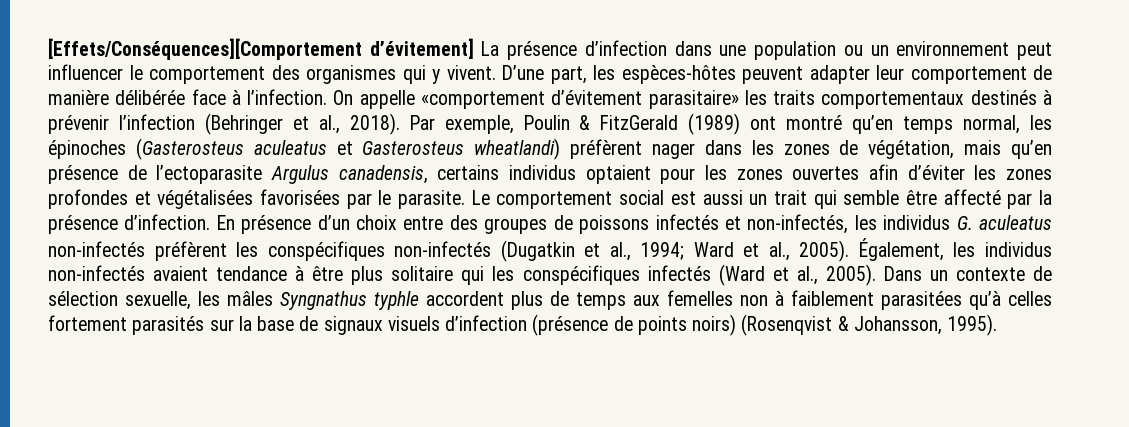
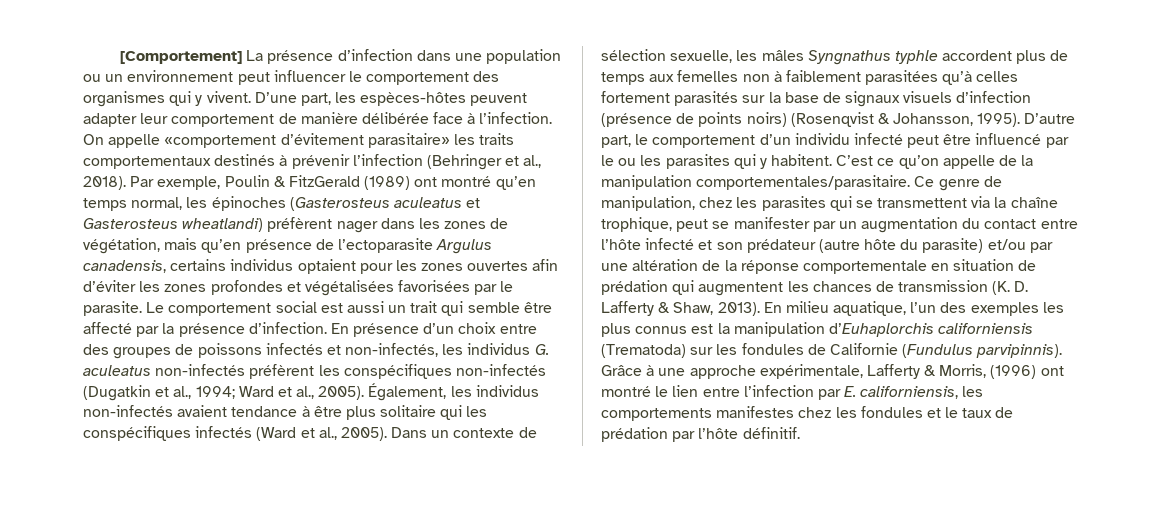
- [Effets/Conséquences][Comportement d’évitement] La présence d’infection dans une population ou un environnement peut influencer le comportement des organismes qui y vivent.
+ [Comportement] La présence d’infection dans une population ou un environnement peut influencer le comportement des organismes qui y vivent.
+ D’autre part, le comportement d’un individu infecté peut être influencé par le ou les parasites qui y habitent. C’est ce qu’on appelle de la manipulation comportementales/parasitaire. Ce genre de manipulation, chez les parasites qui se transmettent via la chaîne trophique, peut se manifester par un augmentation du contact entre l’hôte infecté et son prédateur (autre hôte du parasite) et/ou par une altération de la réponse comportementale en situation de prédation qui augmentent les chances de transmission (K. D. Lafferty & Shaw, 2013). En milieu aquatique, l’un des exemples les plus connus est la manipulation d’Euhaplorchis californiensis (Trematoda) sur les fondules de Californie (Fundulus parvipinnis). Grâce à une approche expérimentale, Lafferty & Morris, (1996) ont montré le lien entre l’infection par E. californiensis, les comportements manifestes chez les fondules et le taux de prédation par l’hôte définitif.

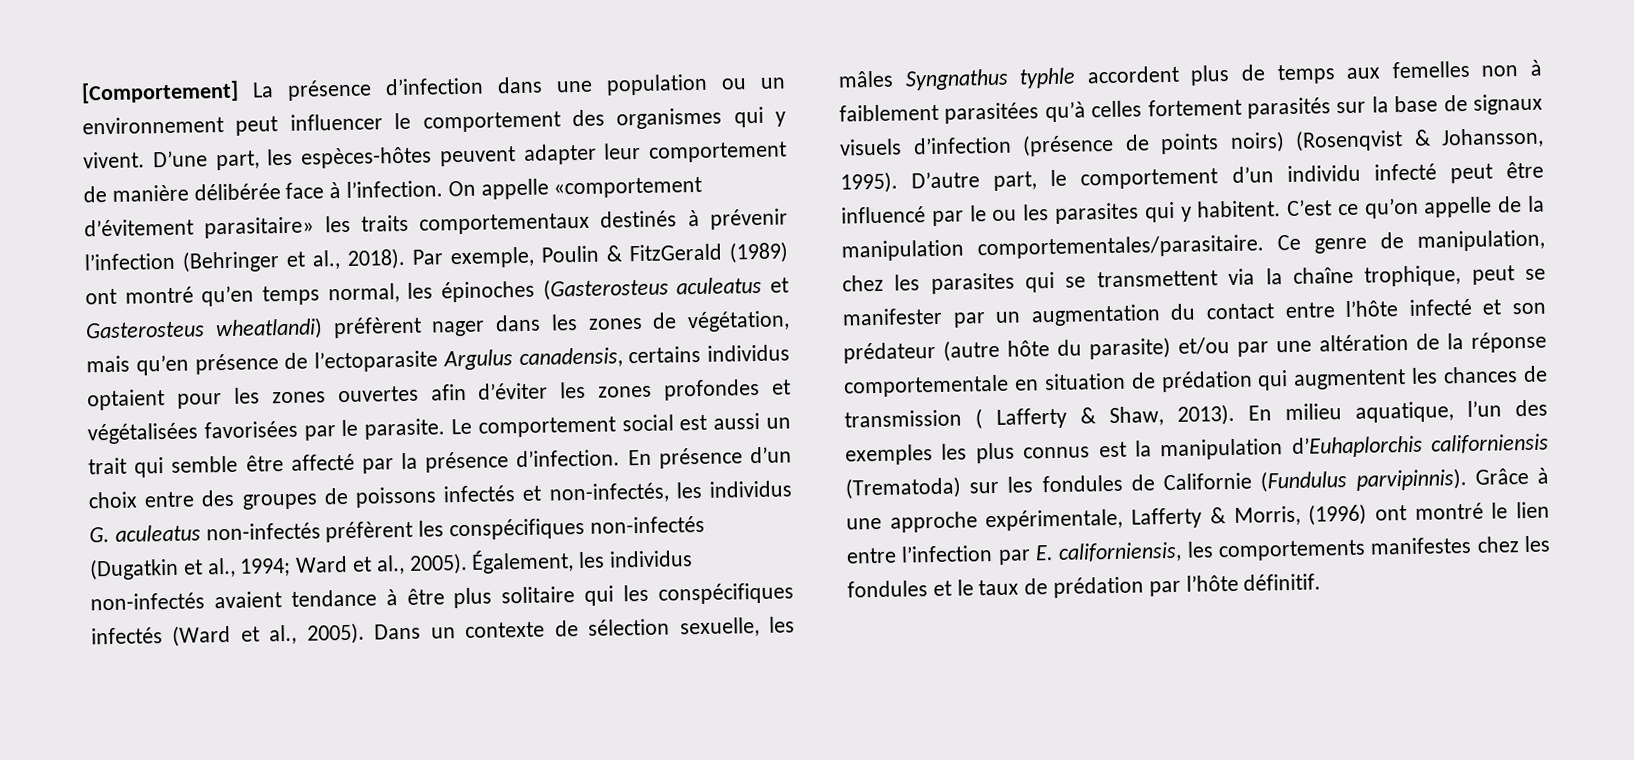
- Ce genre de manipulation, chez les parasites qui se transmettent via la chaîne trophique, peut se manifester par un augmentation du contact entre l’hôte infecté et son prédateur (autre hôte du parasite) et/ou par une altération de la réponse comportementale en situation de prédation qui augmentent les chances de transmission (K. D. Lafferty & Shaw, 2013).
+ Ce genre de manipulation, chez les parasites qui se transmettent via la chaîne trophique, peut se manifester par un augmentation du contact entre l’hôte infecté et son prédateur (autre hôte du parasite) et/ou par une altération de la réponse comportementale en situation de prédation qui augmentent les chances de transmission ( Lafferty & Shaw, 2013).

